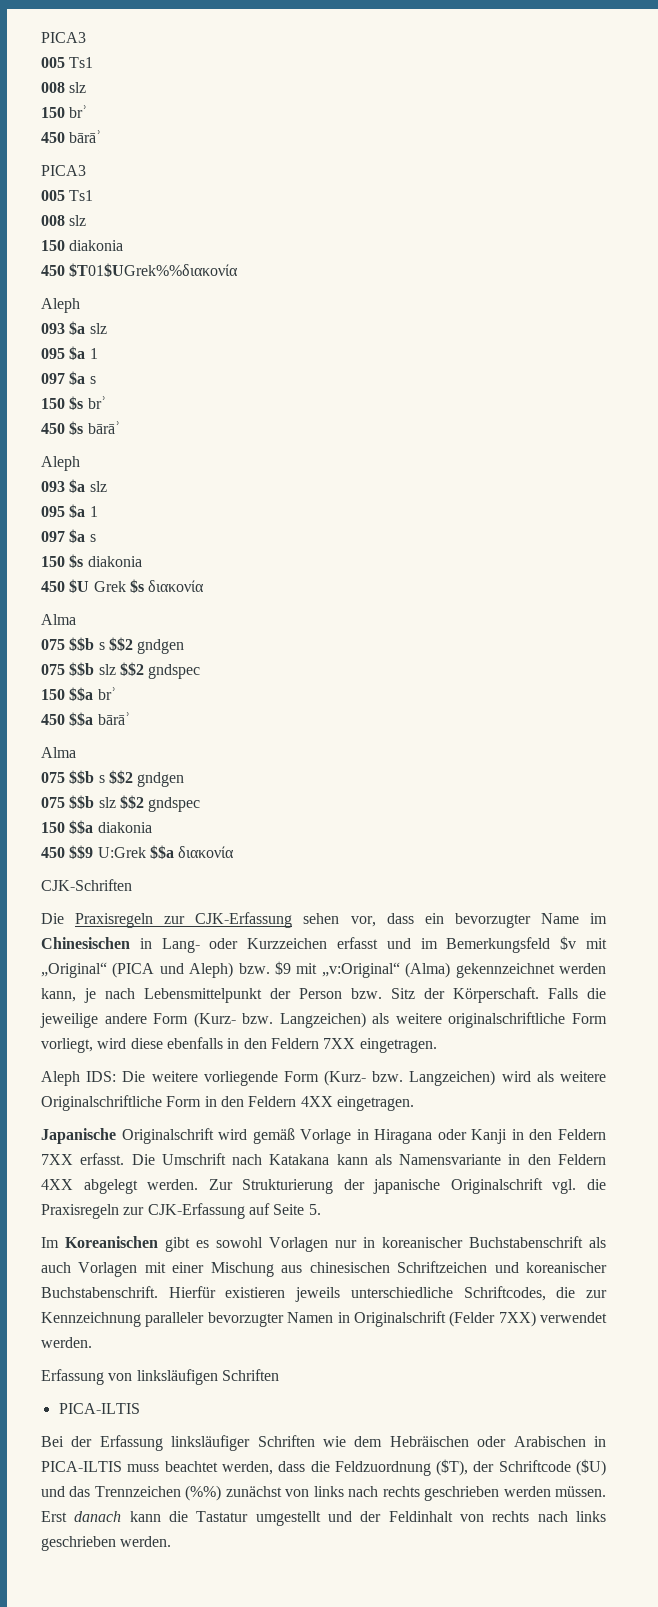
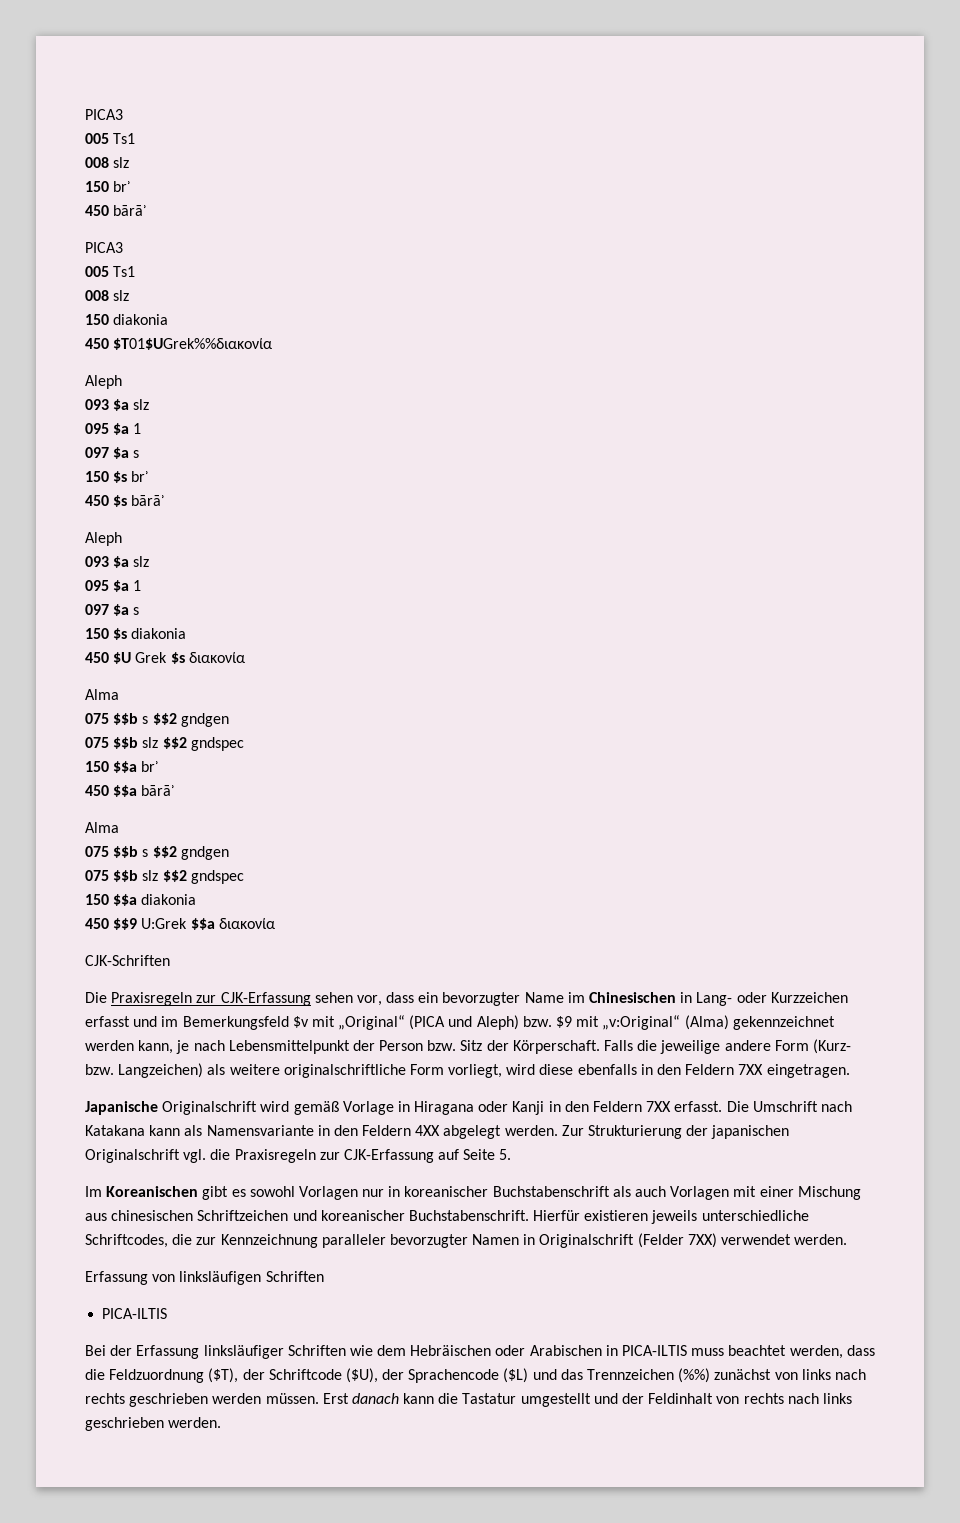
- Aleph IDS: Die weitere vorliegende Form (Kurz- bzw. Langzeichen) wird als weitere Originalschriftliche Form in den Feldern 4XX eingetragen.
- Zur Strukturierung der japanische Originalschrift vgl. die Praxisregeln zur CJK-Erfassung auf Seite 5.
+ Zur Strukturierung der japanischen Originalschrift vgl. die Praxisregeln zur CJK-Erfassung auf Seite 5.
- Bei der Erfassung linksläufiger Schriften wie dem Hebräischen oder Arabischen in PICA-ILTIS muss beachtet werden, dass die Feldzuordnung ($T), der Schriftcode ($U) und das Trennzeichen (%%) zunächst von links nach rechts geschrieben werden müssen.
+ Bei der Erfassung linksläufiger Schriften wie dem Hebräischen oder Arabischen in PICA-ILTIS muss beachtet werden, dass die Feldzuordnung ($T), der Schriftcode ($U), der Sprachencode ($L) und das Trennzeichen (%%) zunächst von links nach rechts geschrieben werden müssen.

